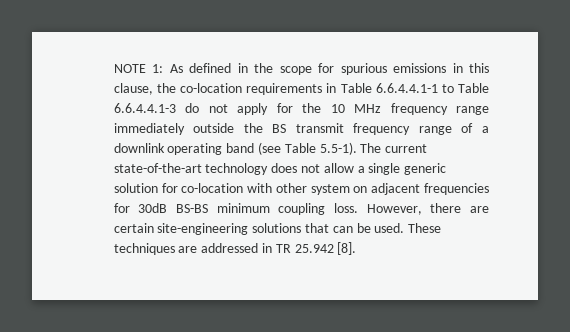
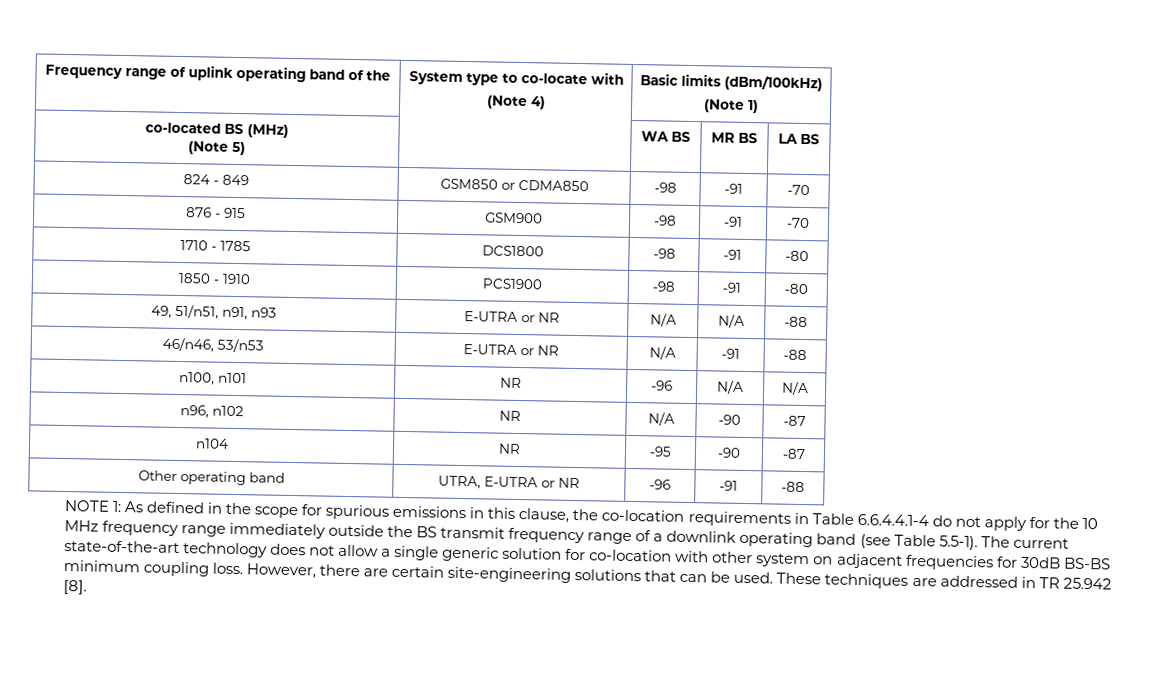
+ Frequency range of uplink operating band of the | System type to co-locate with
+ (Note 4) | Basic limits (dBm/100kHz)
+ (Note 1)
+ co-located BS (MHz)
+ (Note 5) | | WA BS | MR BS | LA BS
+ 824 - 849 | GSM850 or CDMA850 | -98 | -91 | -70
+ 876 - 915 | GSM900 | -98 | -91 | -70
+ 1710 - 1785 | DCS1800 | -98 | -91 | -80
+ 1850 - 1910 | PCS1900 | -98 | -91 | -80
+ 49, 51/n51, n91, n93 | E-UTRA or NR | N/A | N/A | -88
+ 46/n46, 53/n53 | E-UTRA or NR | N/A | -91 | -88
+ n100, n101 | NR | -96 | N/A | N/A
+ n96, n102 | NR | N/A | -90 | -87
+ n104 | NR | -95 | -90 | -87
+ Other operating band | UTRA, E-UTRA or NR | -96 | -91 | -88
- As defined in the scope for spurious emissions in this clause, the co-location requirements in Table 6.6.4.4.1-1 to Table 6.6.4.4.1-3 do not apply for the 10 MHz frequency range immediately outside the BS transmit frequency range of a downlink operating band (see Table 5.5-1). The current state-of-the-art technology does not allow a single generic solution for co-location with other system on adjacent frequencies for 30dB BS-BS minimum coupling loss.
+ As defined in the scope for spurious emissions in this clause, the co-location requirements in Table 6.6.4.4.1-4 do not apply for the 10 MHz frequency range immediately outside the BS transmit frequency range of a downlink operating band (see Table 5.5-1). The current state-of-the-art technology does not allow a single generic solution for co-location with other system on adjacent frequencies for 30dB BS-BS minimum coupling loss.

